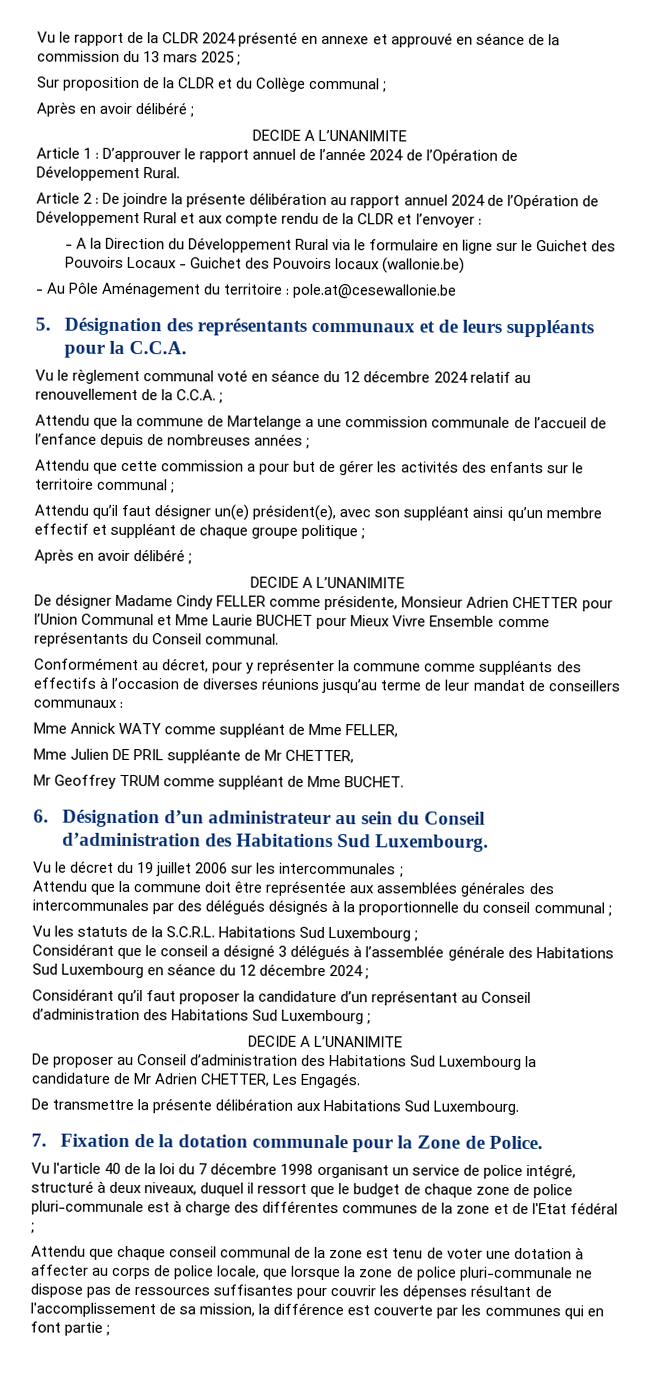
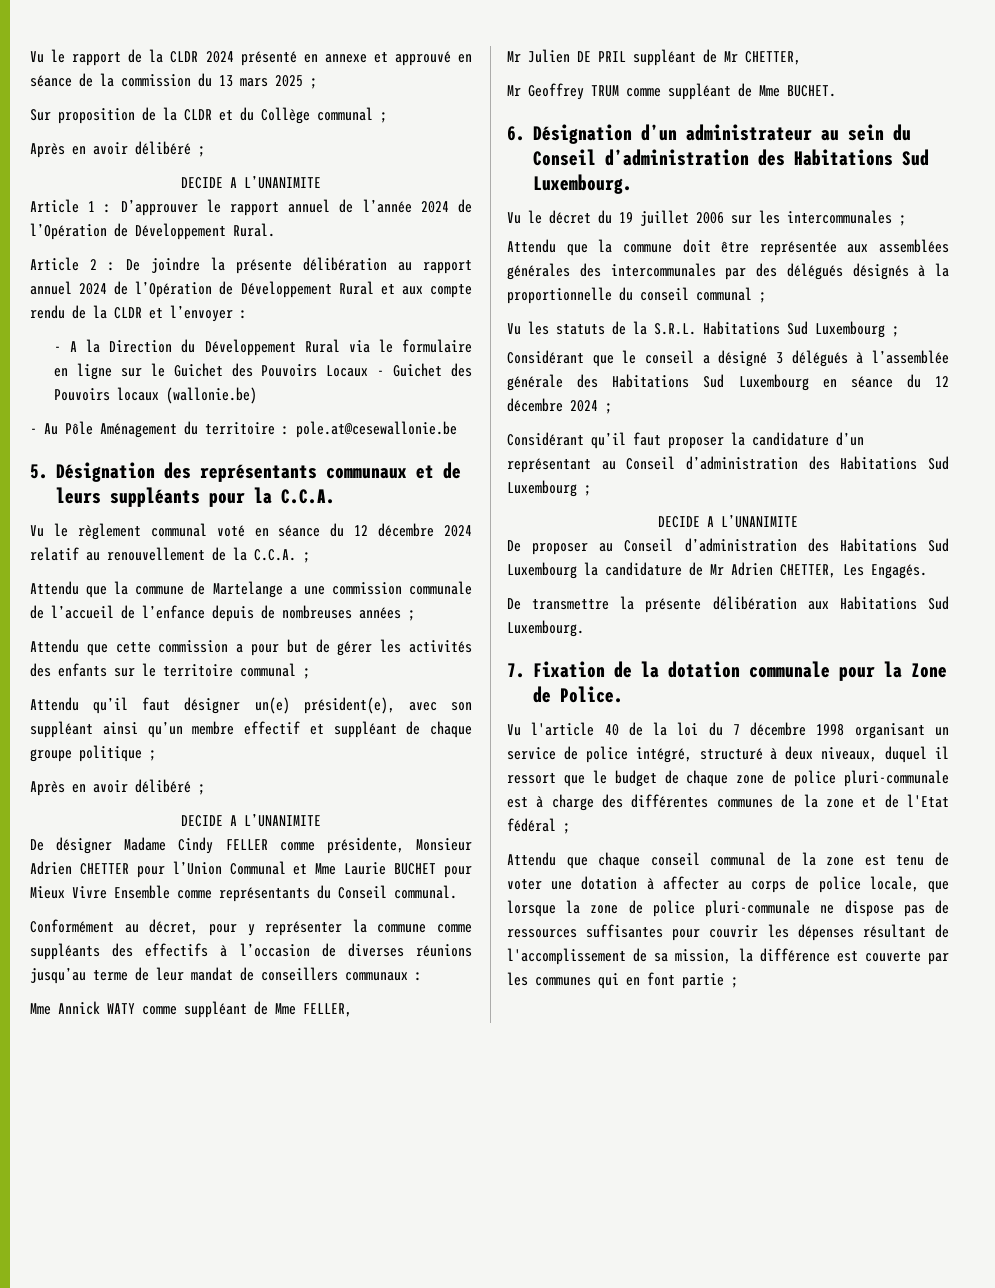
- Mme Julien DE PRIL suppléante de Mr CHETTER,
+ Mr Julien DE PRIL suppléant de Mr CHETTER,
- Vu les statuts de la S.C.R.L. Habitations Sud Luxembourg ;
+ Vu les statuts de la S.R.L. Habitations Sud Luxembourg ;

